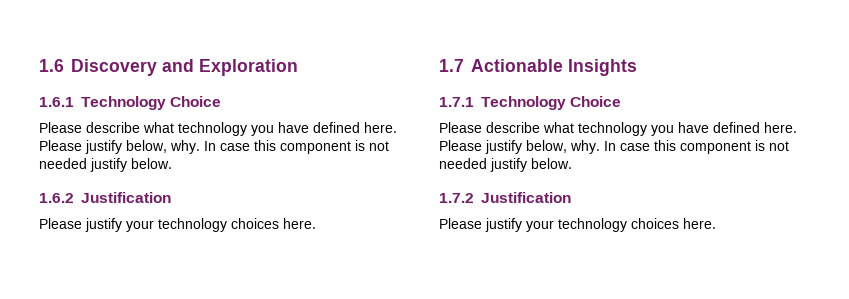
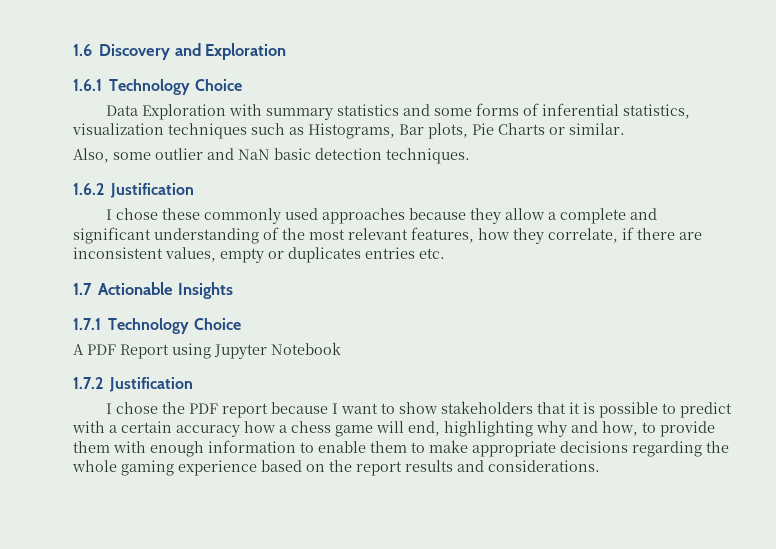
  1.6.1 Technology Choice
- Please describe what technology you have defined here. Please justify below, why. In case this component is not needed justify below.
+ Data Exploration with summary statistics and some forms of inferential statistics, visualization techniques such as Histograms, Bar plots, Pie Charts or similar.
+ Also, some outlier and NaN basic detection techniques.
  1.6.2 Justification
- Please justify your technology choices here.
+ I chose these commonly used approaches because they allow a complete and significant understanding of the most relevant features, how they correlate, if there are inconsistent values, empty or duplicates entries etc.
  1.7.1 Technology Choice
- Please describe what technology you have defined here. Please justify below, why. In case this component is not needed justify below.
+ A PDF Report using Jupyter Notebook
  1.7.2 Justification
- Please justify your technology choices here.
+ I chose the PDF report because I want to show stakeholders that it is possible to predict with a certain accuracy how a chess game will end, highlighting why and how, to provide them with enough information to enable them to make appropriate decisions regarding the whole gaming experience based on the report results and considerations.

